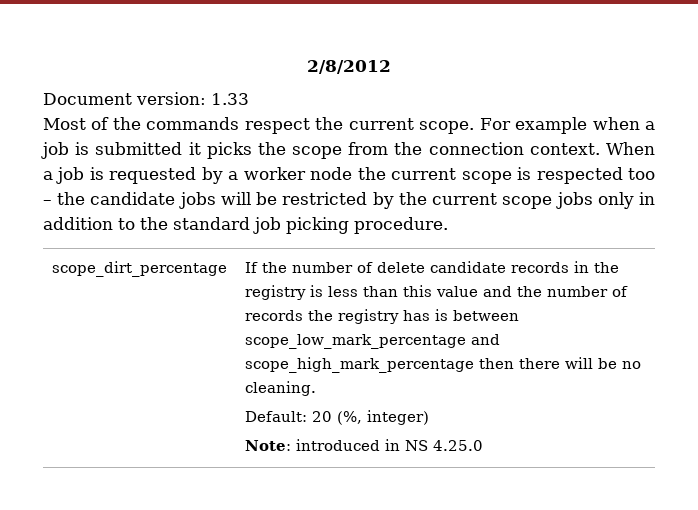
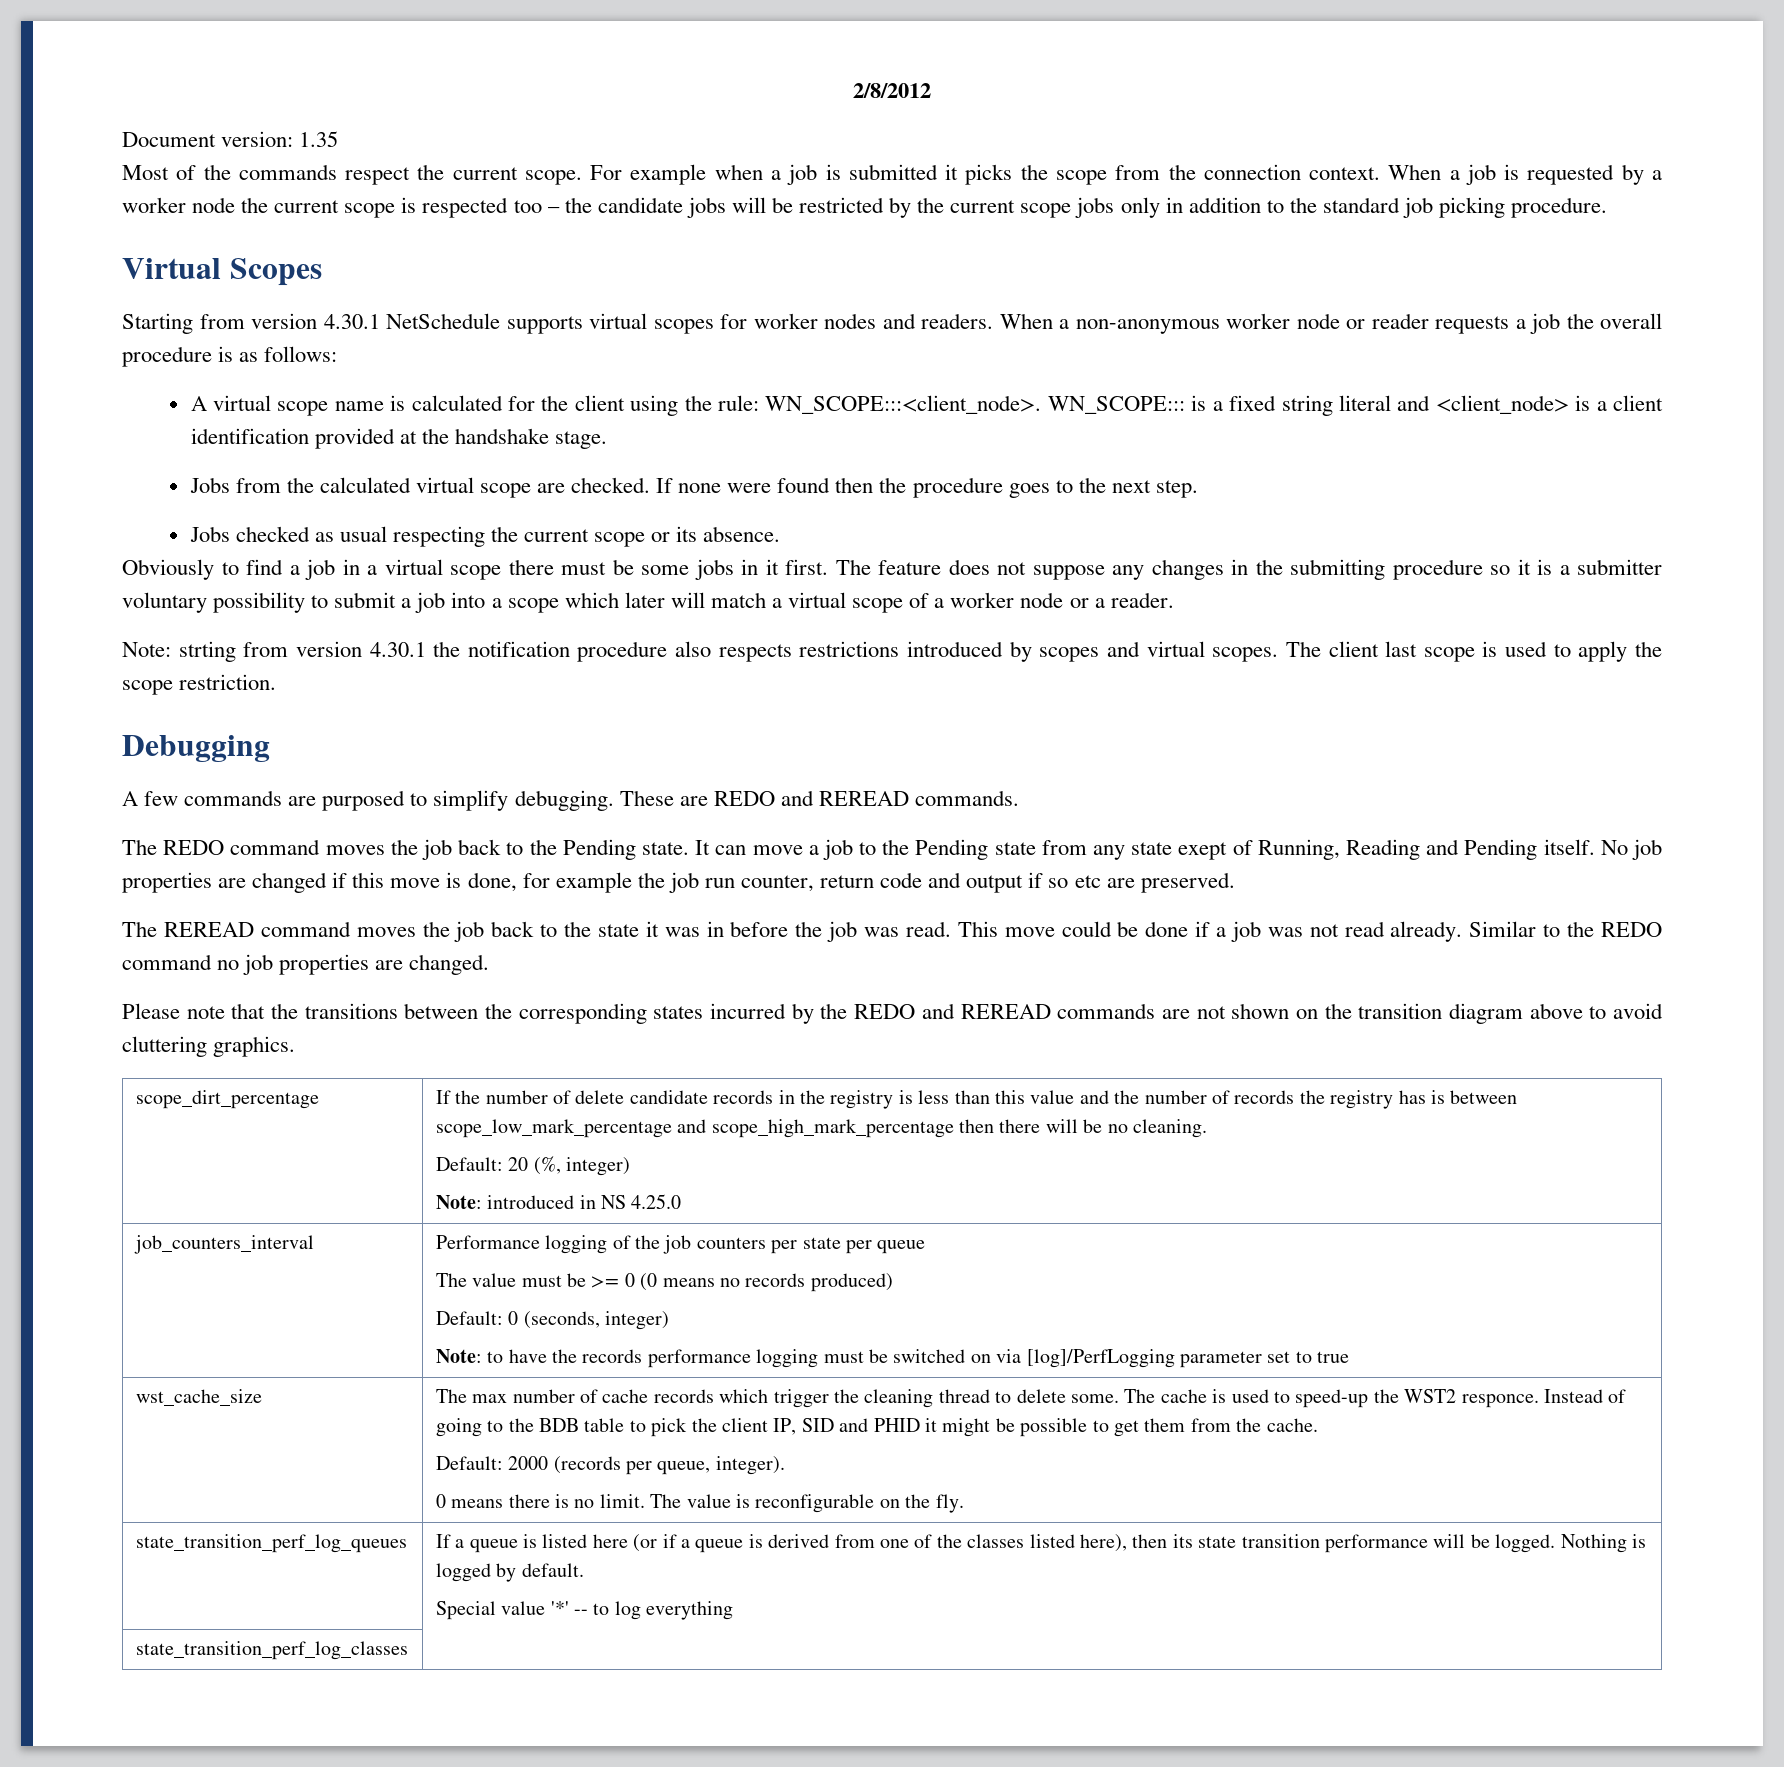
- Document version: 1.33
+ Document version: 1.35
+ Virtual Scopes
+ Starting from version 4.30.1 NetSchedule supports virtual scopes for worker nodes and readers. When a non-anonymous worker node or reader requests a job the overall procedure is as follows:
+ A virtual scope name is calculated for the client using the rule: WN_SCOPE:::<client_node>. WN_SCOPE::: is a fixed string literal and <client_node> is a client identification provided at the handshake stage.
+ Jobs from the calculated virtual scope are checked. If none were found then the procedure goes to the next step.
+ Jobs checked as usual respecting the current scope or its absence.
+ Obviously to find a job in a virtual scope there must be some jobs in it first. The feature does not suppose any changes in the submitting procedure so it is a submitter voluntary possibility to submit a job into a scope which later will match a virtual scope of a worker node or a reader.
+ Note: strting from version 4.30.1 the notification procedure also respects restrictions introduced by scopes and virtual scopes. The client last scope is used to apply the scope restriction.
+ Debugging
+ A few commands are purposed to simplify debugging. These are REDO and REREAD commands.
+ The REDO command moves the job back to the Pending state. It can move a job to the Pending state from any state exept of Running, Reading and Pending itself. No job properties are changed if this move is done, for example the job run counter, return code and output if so etc are preserved.
+ The REREAD command moves the job back to the state it was in before the job was read. This move could be done if a job was not read already. Similar to the REDO command no job properties are changed.
+ Please note that the transitions between the corresponding states incurred by the REDO and REREAD commands are not shown on the transition diagram above to avoid cluttering graphics.
+ job_counters_interval | Performance logging of the job counters per state per queue
+ The value must be >= 0 (0 means no records produced)
+ Default: 0 (seconds, integer)
+ Note: to have the records performance logging must be switched on via [log]/PerfLogging parameter set to true
+ wst_cache_size | The max number of cache records which trigger the cleaning thread to delete some. The cache is used to speed-up the WST2 responce. Instead of going to the BDB table to pick the client IP, SID and PHID it might be possible to get them from the cache.
+ Default: 2000 (records per queue, integer).
+ 0 means there is no limit. The value is reconfigurable on the fly.
+ state_transition_perf_log_queues | If a queue is listed here (or if a queue is derived from one of the classes listed here), then its state transition performance will be logged. Nothing is logged by default.
+ Special value '*' -- to log everything
+ state_transition_perf_log_classes |

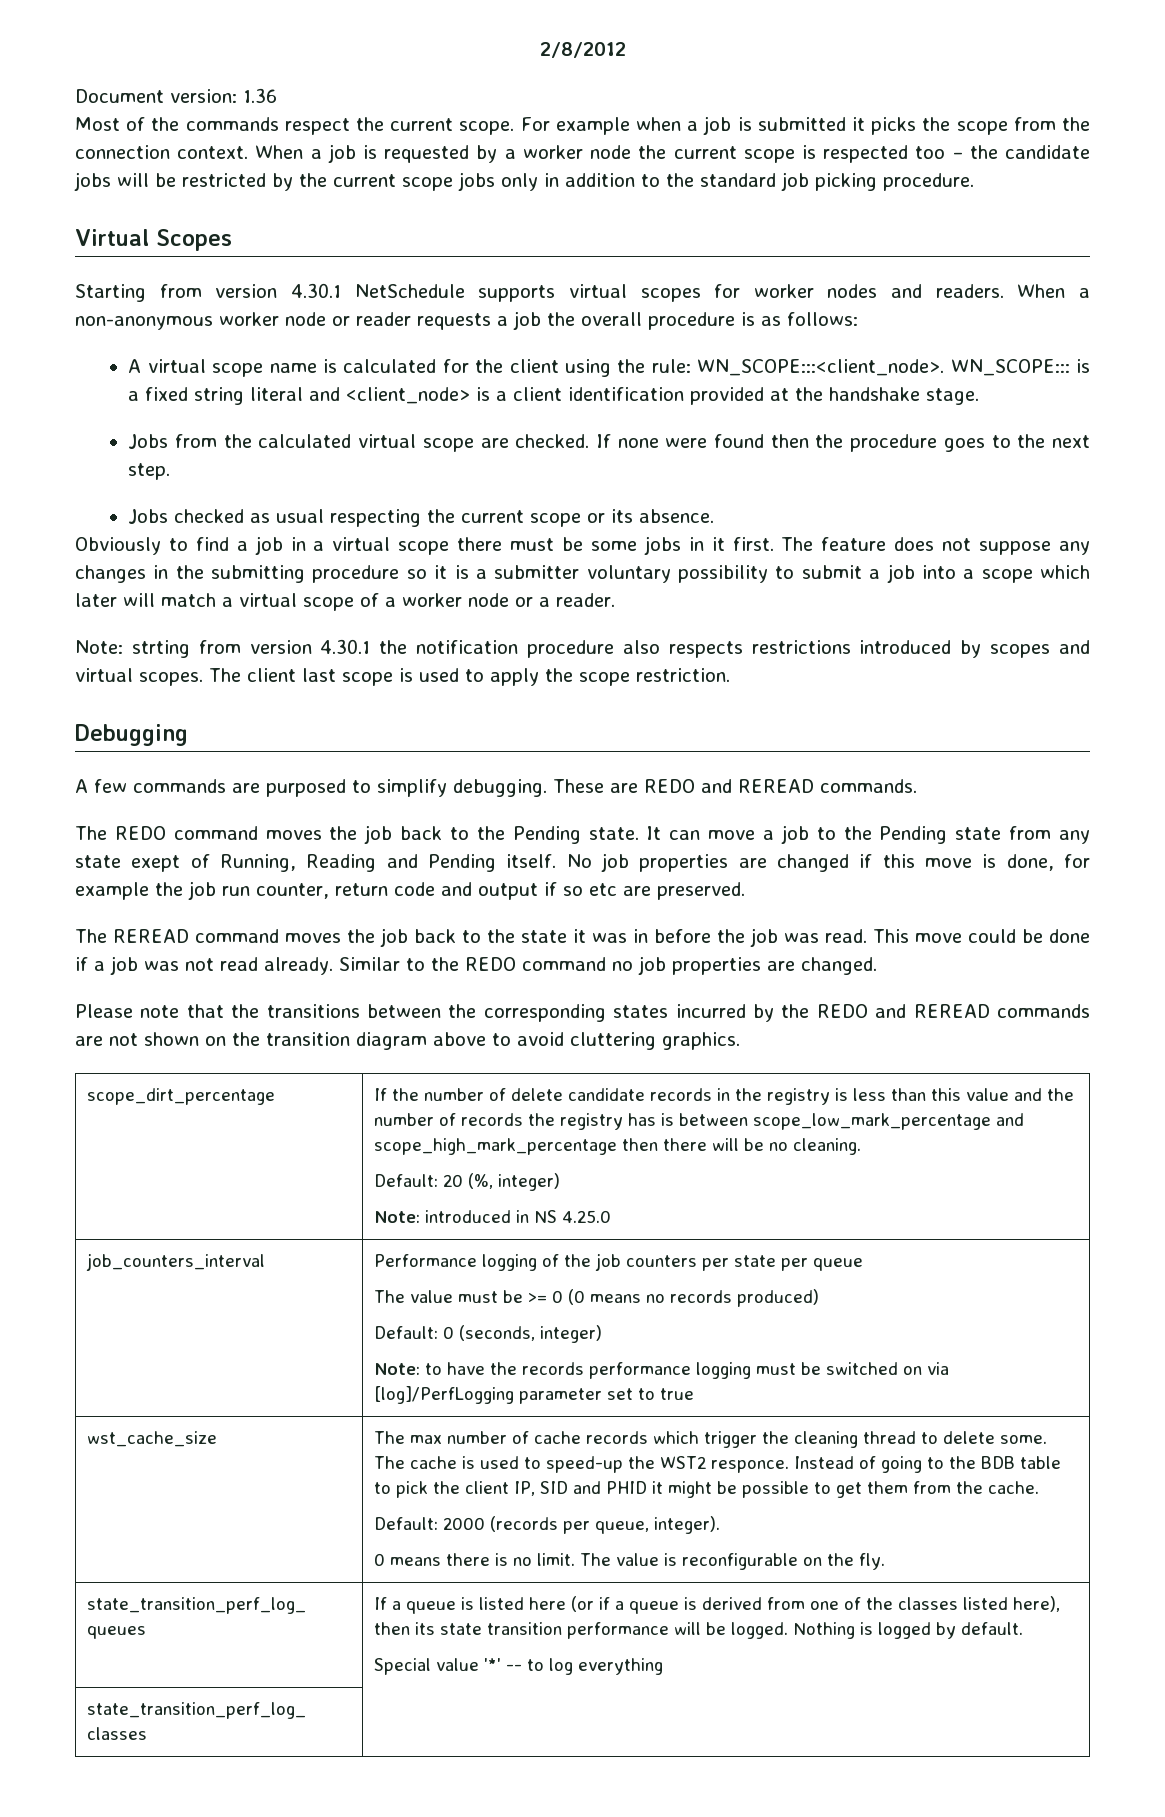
- Document version: 1.35
+ Document version: 1.36

